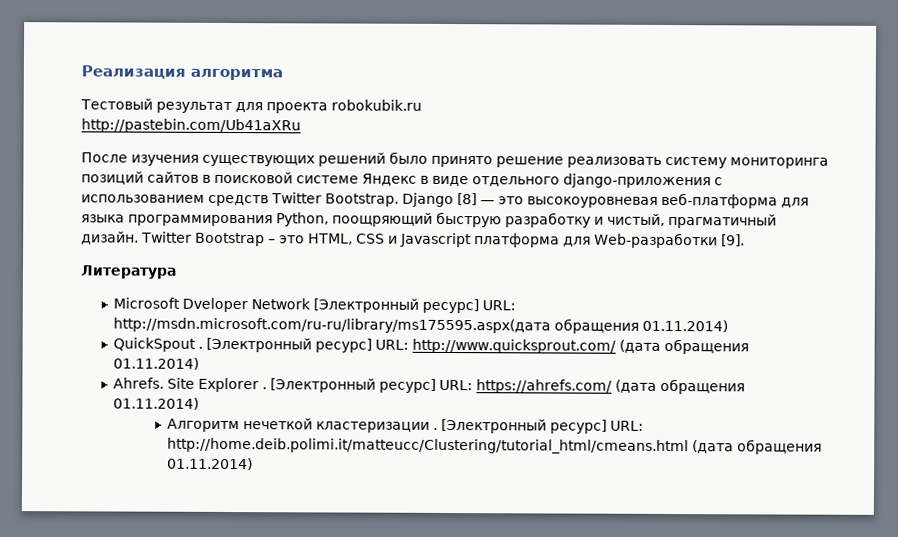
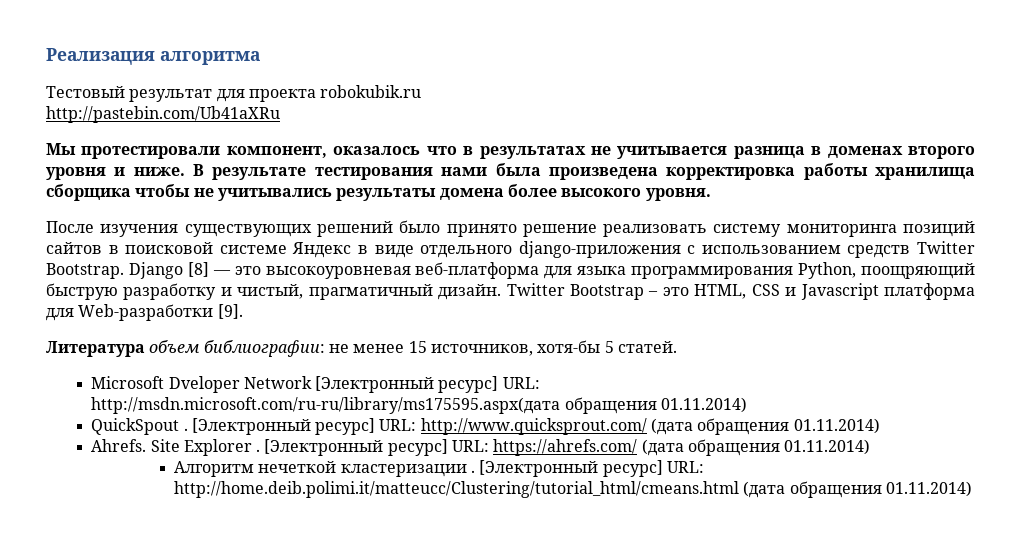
+ Мы протестировали компонент, оказалось что в результатах не учитывается разница в доменах второго уровня и ниже. В результате тестирования нами была произведена корректировка работы хранилища сборщика чтобы не учитывались результаты домена более высокого уровня.
- Литература
+ Литература объем библиографии: не менее 15 источников, хотя-бы 5 статей.

